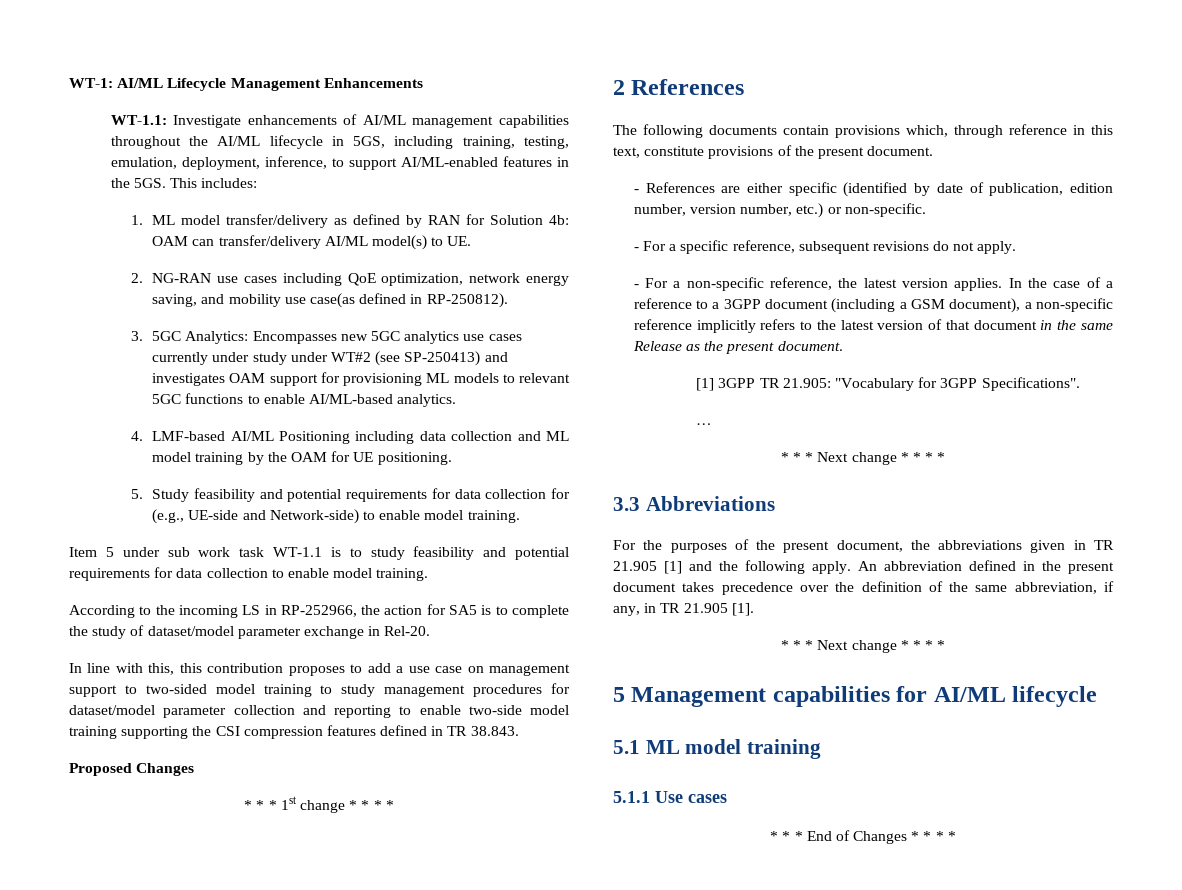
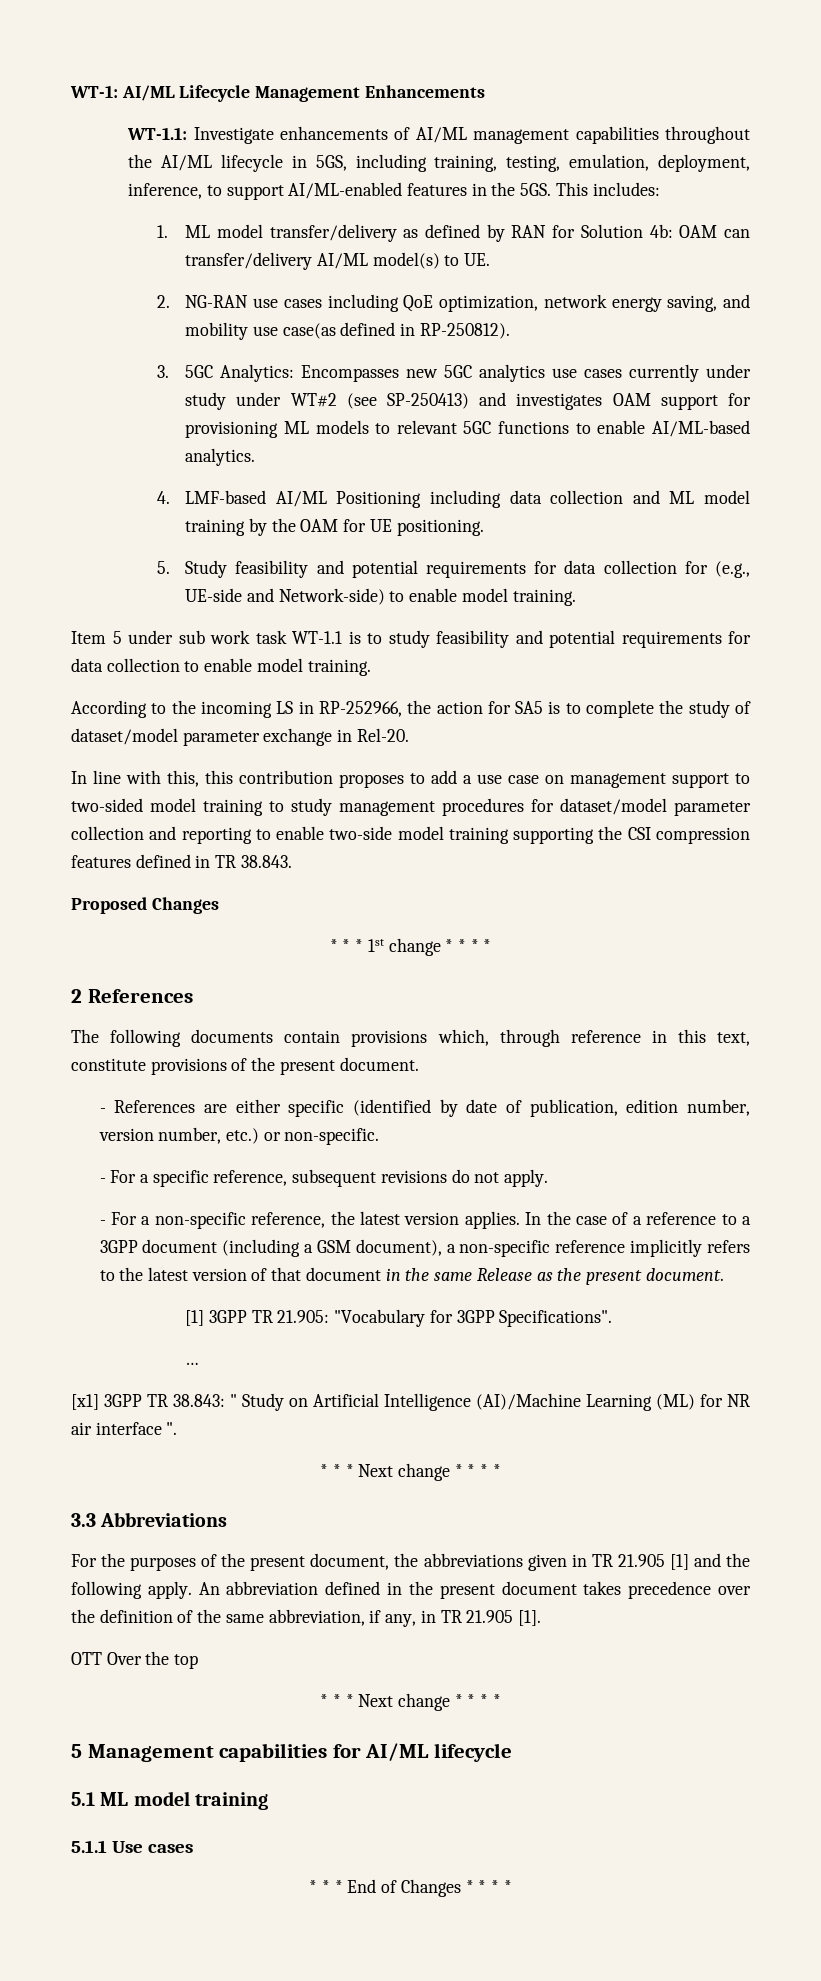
+ [x1] 3GPP TR 38.843: " Study on Artificial Intelligence (AI)/Machine Learning (ML) for NR air interface ".
+ OTT Over the top

